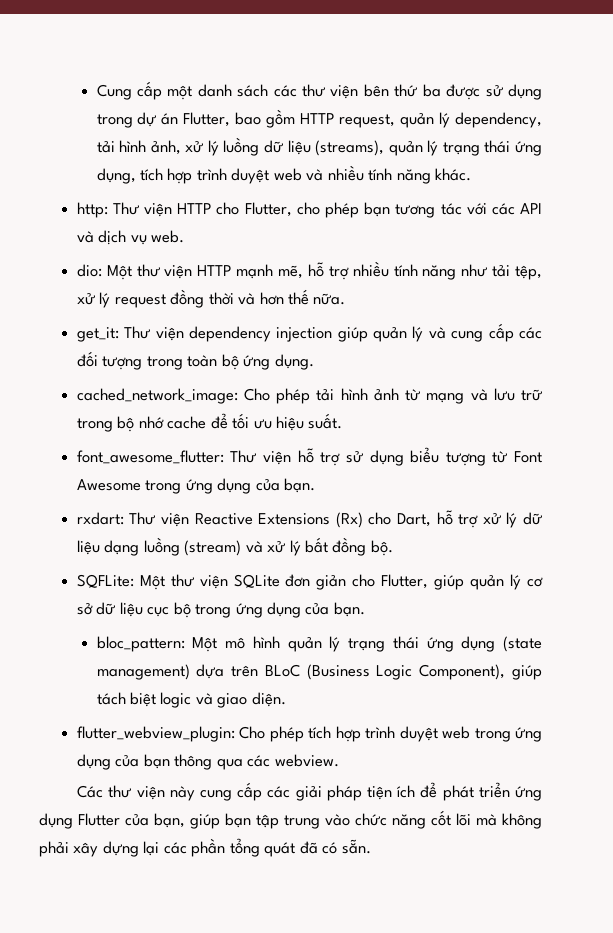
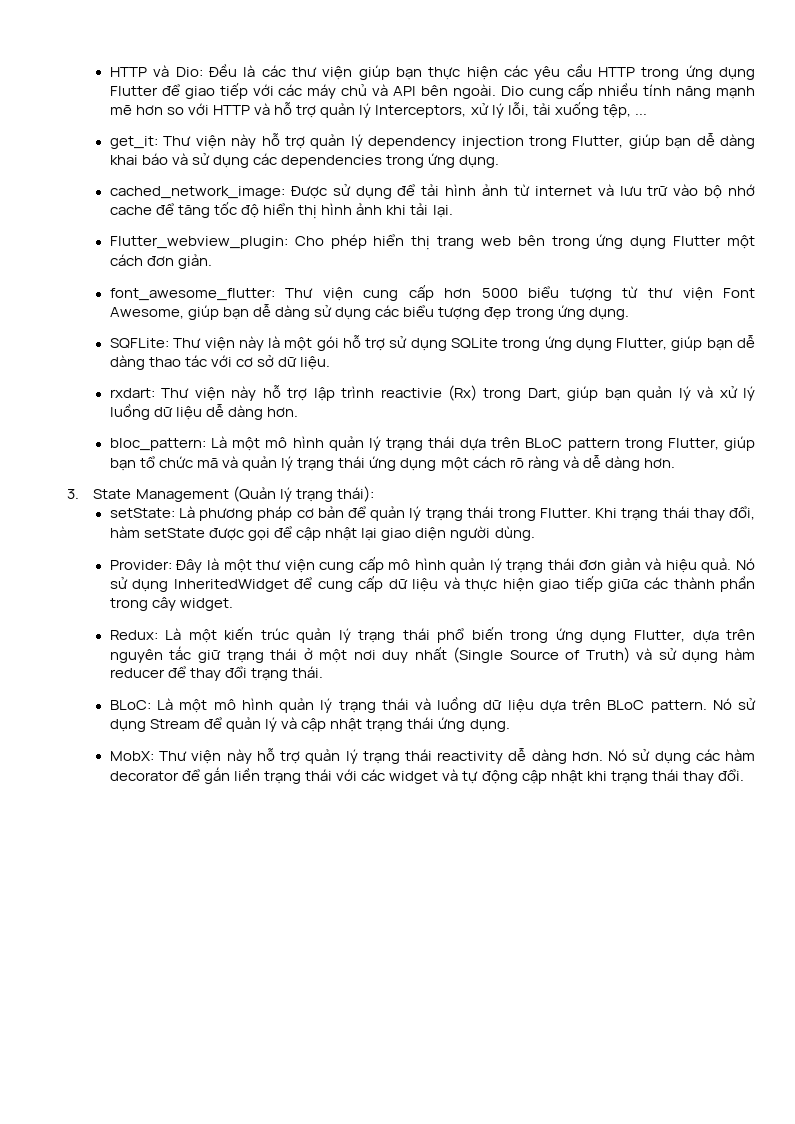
- Cung cấp một danh sách các thư viện bên thứ ba được sử dụng trong dự án Flutter, bao gồm HTTP request, quản lý dependency, tải hình ảnh, xử lý luồng dữ liệu (streams), quản lý trạng thái ứng dụng, tích hợp trình duyệt web và nhiều tính năng khác.
- http: Thư viện HTTP cho Flutter, cho phép bạn tương tác với các API và dịch vụ web.
- dio: Một thư viện HTTP mạnh mẽ, hỗ trợ nhiều tính năng như tải tệp, xử lý request đồng thời và hơn thế nữa.
- get_it: Thư viện dependency injection giúp quản lý và cung cấp các đối tượng trong toàn bộ ứng dụng.
- cached_network_image: Cho phép tải hình ảnh từ mạng và lưu trữ trong bộ nhớ cache để tối ưu hiệu suất.
- font_awesome_flutter: Thư viện hỗ trợ sử dụng biểu tượng từ Font Awesome trong ứng dụng của bạn.
- rxdart: Thư viện Reactive Extensions (Rx) cho Dart, hỗ trợ xử lý dữ liệu dạng luồng (stream) và xử lý bất đồng bộ.
- SQFLite: Một thư viện SQLite đơn giản cho Flutter, giúp quản lý cơ sở dữ liệu cục bộ trong ứng dụng của bạn.
+ HTTP và Dio: Đều là các thư viện giúp bạn thực hiện các yêu cầu HTTP trong ứng dụng Flutter để giao tiếp với các máy chủ và API bên ngoài. Dio cung cấp nhiều tính năng mạnh mẽ hơn so với HTTP và hỗ trợ quản lý Interceptors, xử lý lỗi, tải xuống tệp, ...
+ get_it: Thư viện này hỗ trợ quản lý dependency injection trong Flutter, giúp bạn dễ dàng khai báo và sử dụng các dependencies trong ứng dụng.
+ cached_network_image: Được sử dụng để tải hình ảnh từ internet và lưu trữ vào bộ nhớ cache để tăng tốc độ hiển thị hình ảnh khi tải lại.
+ Flutter_webview_plugin: Cho phép hiển thị trang web bên trong ứng dụng Flutter một cách đơn giản.
+ font_awesome_flutter: Thư viện cung cấp hơn 5000 biểu tượng từ thư viện Font Awesome, giúp bạn dễ dàng sử dụng các biểu tượng đẹp trong ứng dụng.
+ SQFLite: Thư viện này là một gói hỗ trợ sử dụng SQLite trong ứng dụng Flutter, giúp bạn dễ dàng thao tác với cơ sở dữ liệu.
+ rxdart: Thư viện này hỗ trợ lập trình reactivie (Rx) trong Dart, giúp bạn quản lý và xử lý luồng dữ liệu dễ dàng hơn.
- bloc_pattern: Một mô hình quản lý trạng thái ứng dụng (state management) dựa trên BLoC (Business Logic Component), giúp tách biệt logic và giao diện.
- flutter_webview_plugin: Cho phép tích hợp trình duyệt web trong ứng dụng của bạn thông qua các webview.
- Các thư viện này cung cấp các giải pháp tiện ích để phát triển ứng dụng Flutter của bạn, giúp bạn tập trung vào chức năng cốt lõi mà không phải xây dựng lại các phần tổng quát đã có sẵn.
+ bloc_pattern: Là một mô hình quản lý trạng thái dựa trên BLoC pattern trong Flutter, giúp bạn tổ chức mã và quản lý trạng thái ứng dụng một cách rõ ràng và dễ dàng hơn.
+ 3. State Management (Quản lý trạng thái):
+ setState: Là phương pháp cơ bản để quản lý trạng thái trong Flutter. Khi trạng thái thay đổi, hàm setState được gọi để cập nhật lại giao diện người dùng.
+ Provider: Đây là một thư viện cung cấp mô hình quản lý trạng thái đơn giản và hiệu quả. Nó sử dụng InheritedWidget để cung cấp dữ liệu và thực hiện giao tiếp giữa các thành phần trong cây widget.
+ Redux: Là một kiến trúc quản lý trạng thái phổ biến trong ứng dụng Flutter, dựa trên nguyên tắc giữ trạng thái ở một nơi duy nhất (Single Source of Truth) và sử dụng hàm reducer để thay đổi trạng thái.
+ BLoC: Là một mô hình quản lý trạng thái và luồng dữ liệu dựa trên BLoC pattern. Nó sử dụng Stream để quản lý và cập nhật trạng thái ứng dụng.
+ MobX: Thư viện này hỗ trợ quản lý trạng thái reactivity dễ dàng hơn. Nó sử dụng các hàm decorator để gắn liền trạng thái với các widget và tự động cập nhật khi trạng thái thay đổi.

